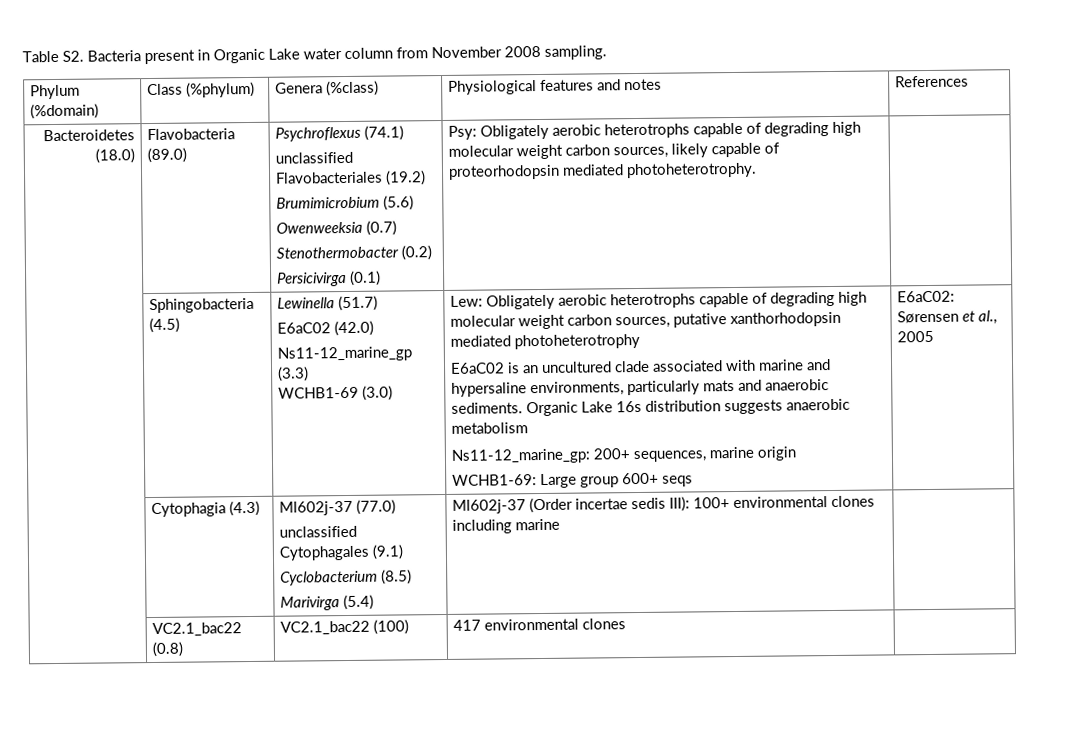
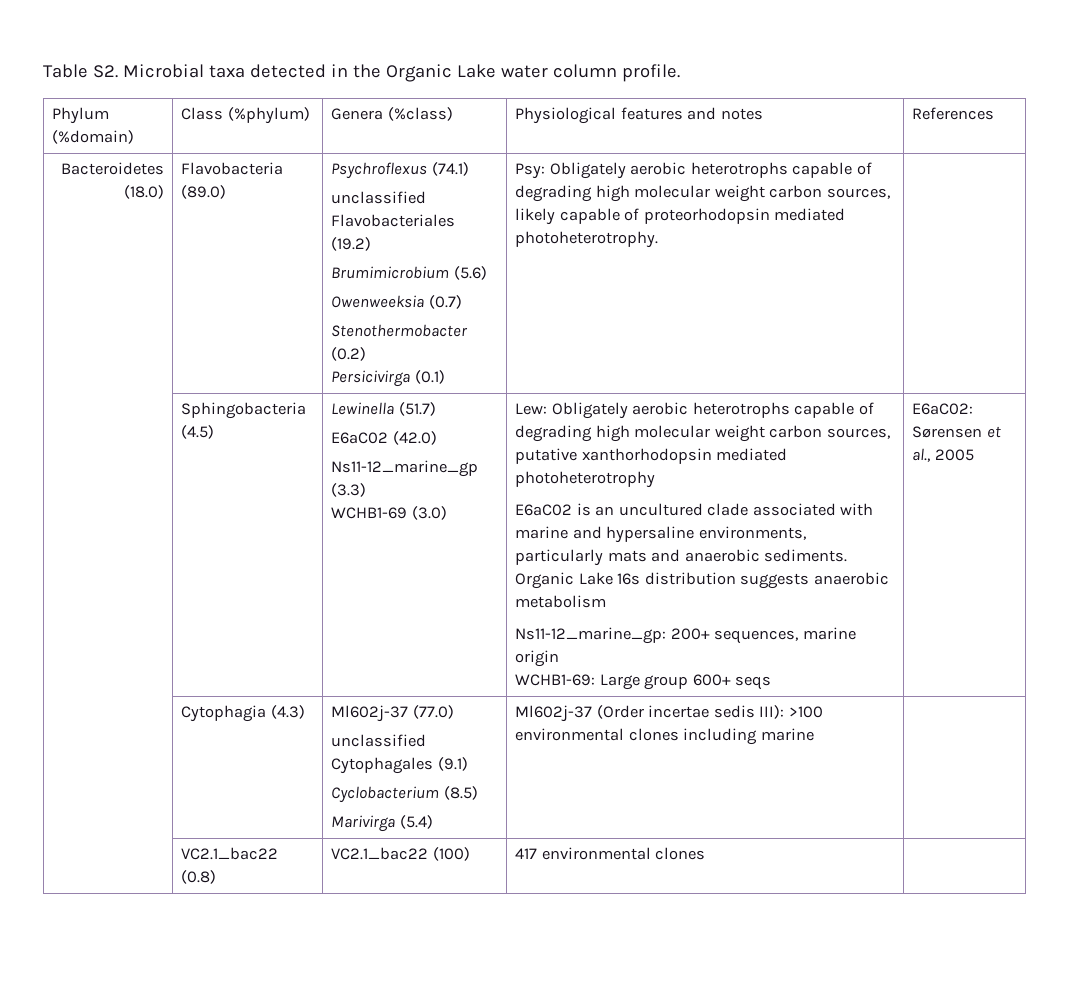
- Table S2. Bacteria present in Organic Lake water column from November 2008 sampling.
+ Table S2. Microbial taxa detected in the Organic Lake water column profile.
  | Cytophagia (4.3) | Ml602j-37 (77.0)
  unclassified Cytophagales (9.1)
  Cyclobacterium (8.5)
- Marivirga (5.4) | Ml602j-37 (Order incertae sedis III): 100+ environmental clones including marine |
+ Marivirga (5.4) | Ml602j-37 (Order incertae sedis III): >100 environmental clones including marine |

